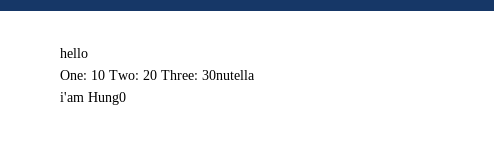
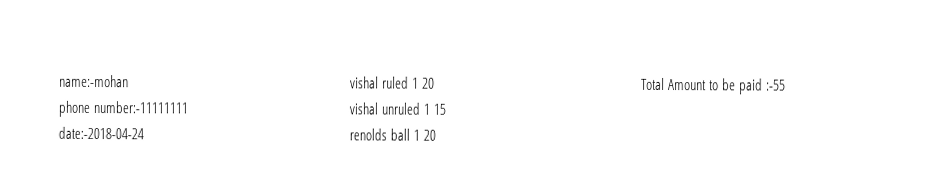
- hello
- One: 10 Two: 20 Three: 30nutella
- i'am Hung0
+ name:-mohan
+ phone number:-11111111
+ date:-2018-04-24
+ vishal ruled 1 20
+ vishal unruled 1 15
+ renolds ball 1 20
+ Total Amount to be paid :-55

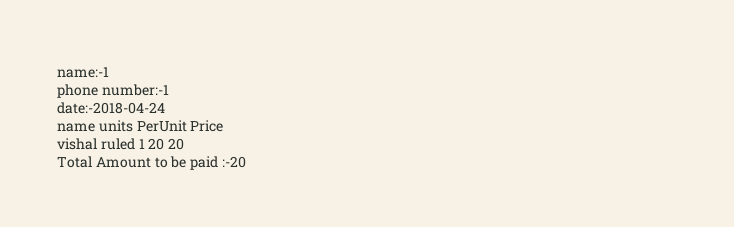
- name:-mohan
+ name:-1
- phone number:-11111111
+ phone number:-1
+ name units PerUnit Price
- vishal ruled 1 20
- vishal unruled 1 15
- renolds ball 1 20
+ vishal ruled 1 20 20
- Total Amount to be paid :-55
+ Total Amount to be paid :-20

